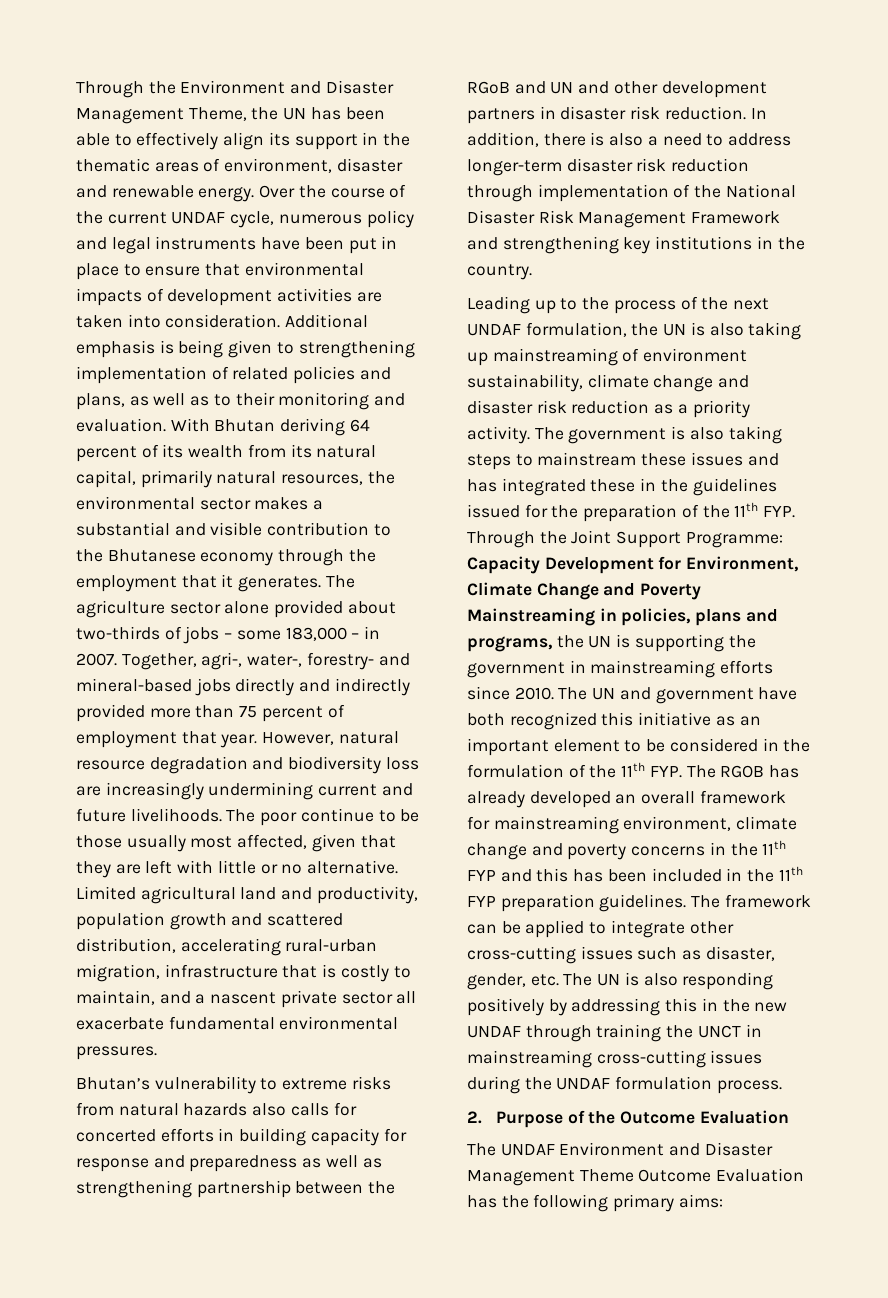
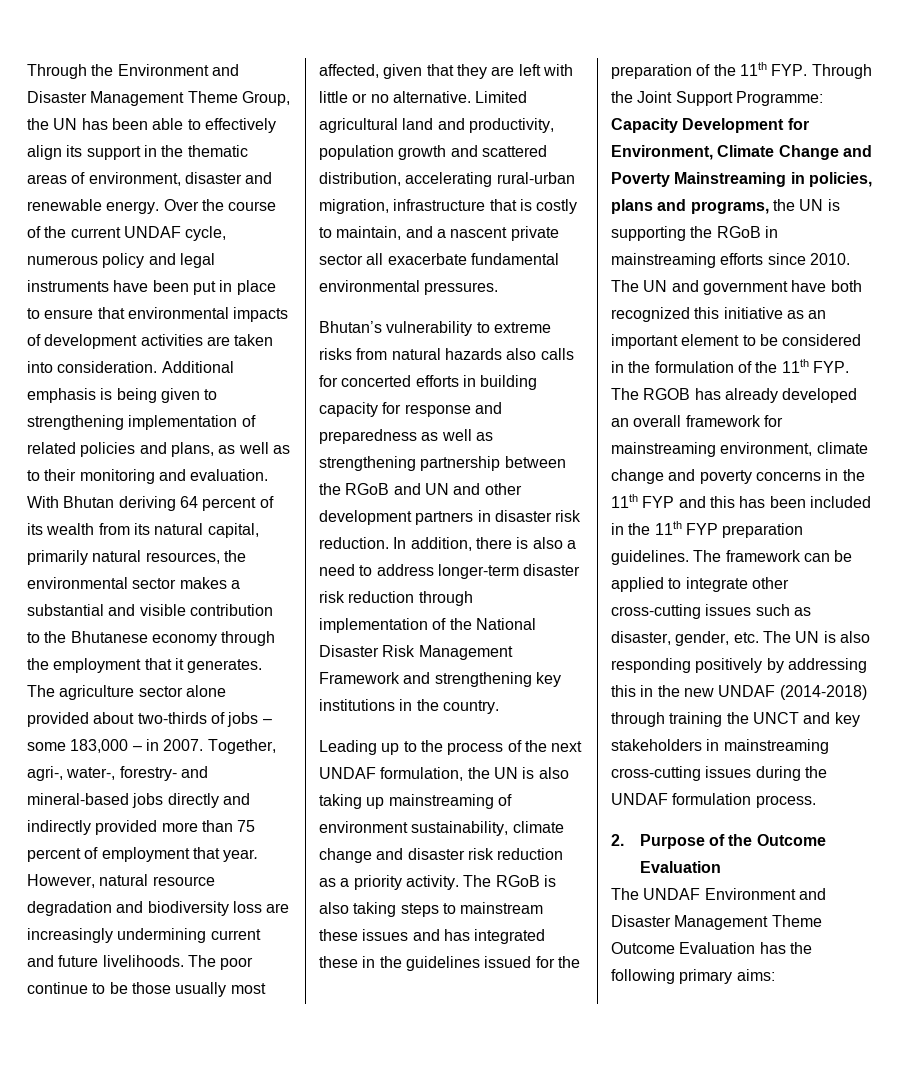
- Through the Environment and Disaster Management Theme, the UN has been able to effectively align its support in the thematic areas of environment, disaster and renewable energy.
+ Through the Environment and Disaster Management Theme Group, the UN has been able to effectively align its support in the thematic areas of environment, disaster and renewable energy.
- The government is also taking steps to mainstream these issues and has integrated these in the guidelines issued for the preparation of the 11th FYP. Through the Joint Support Programme: Capacity Development for Environment, Climate Change and Poverty Mainstreaming in policies, plans and programs, the UN is supporting the government in mainstreaming efforts since 2010.
+ The RGoB is also taking steps to mainstream these issues and has integrated these in the guidelines issued for the preparation of the 11th FYP. Through the Joint Support Programme: Capacity Development for Environment, Climate Change and Poverty Mainstreaming in policies, plans and programs, the UN is supporting the RGoB in mainstreaming efforts since 2010.
- The framework can be applied to integrate other cross-cutting issues such as disaster, gender, etc. The UN is also responding positively by addressing this in the new UNDAF through training the UNCT in mainstreaming cross-cutting issues during the UNDAF formulation process.
+ The framework can be applied to integrate other cross-cutting issues such as disaster, gender, etc. The UN is also responding positively by addressing this in the new UNDAF (2014-2018) through training the UNCT and key stakeholders in mainstreaming cross-cutting issues during the UNDAF formulation process.

